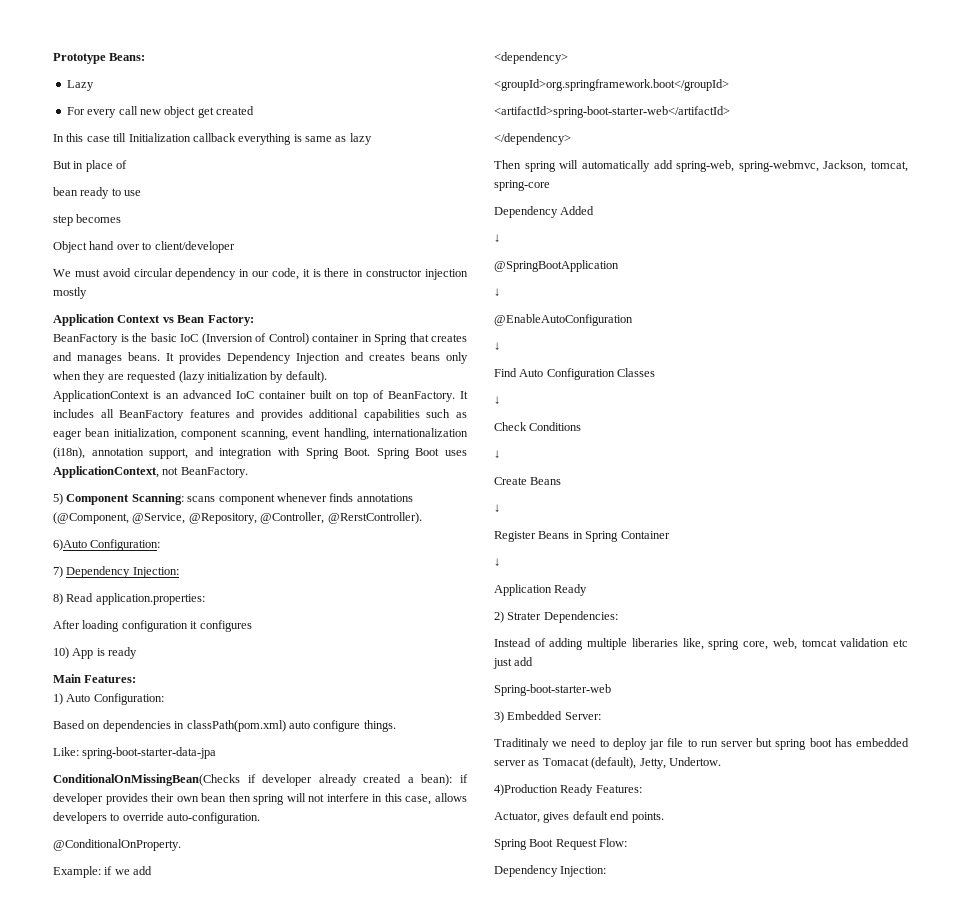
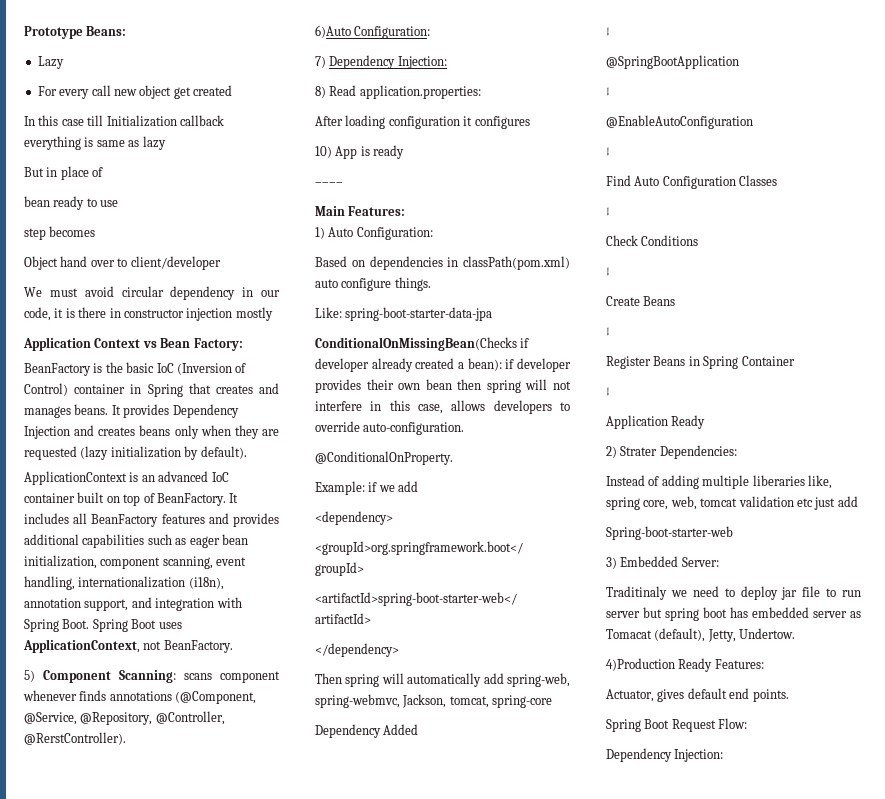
+ ––––

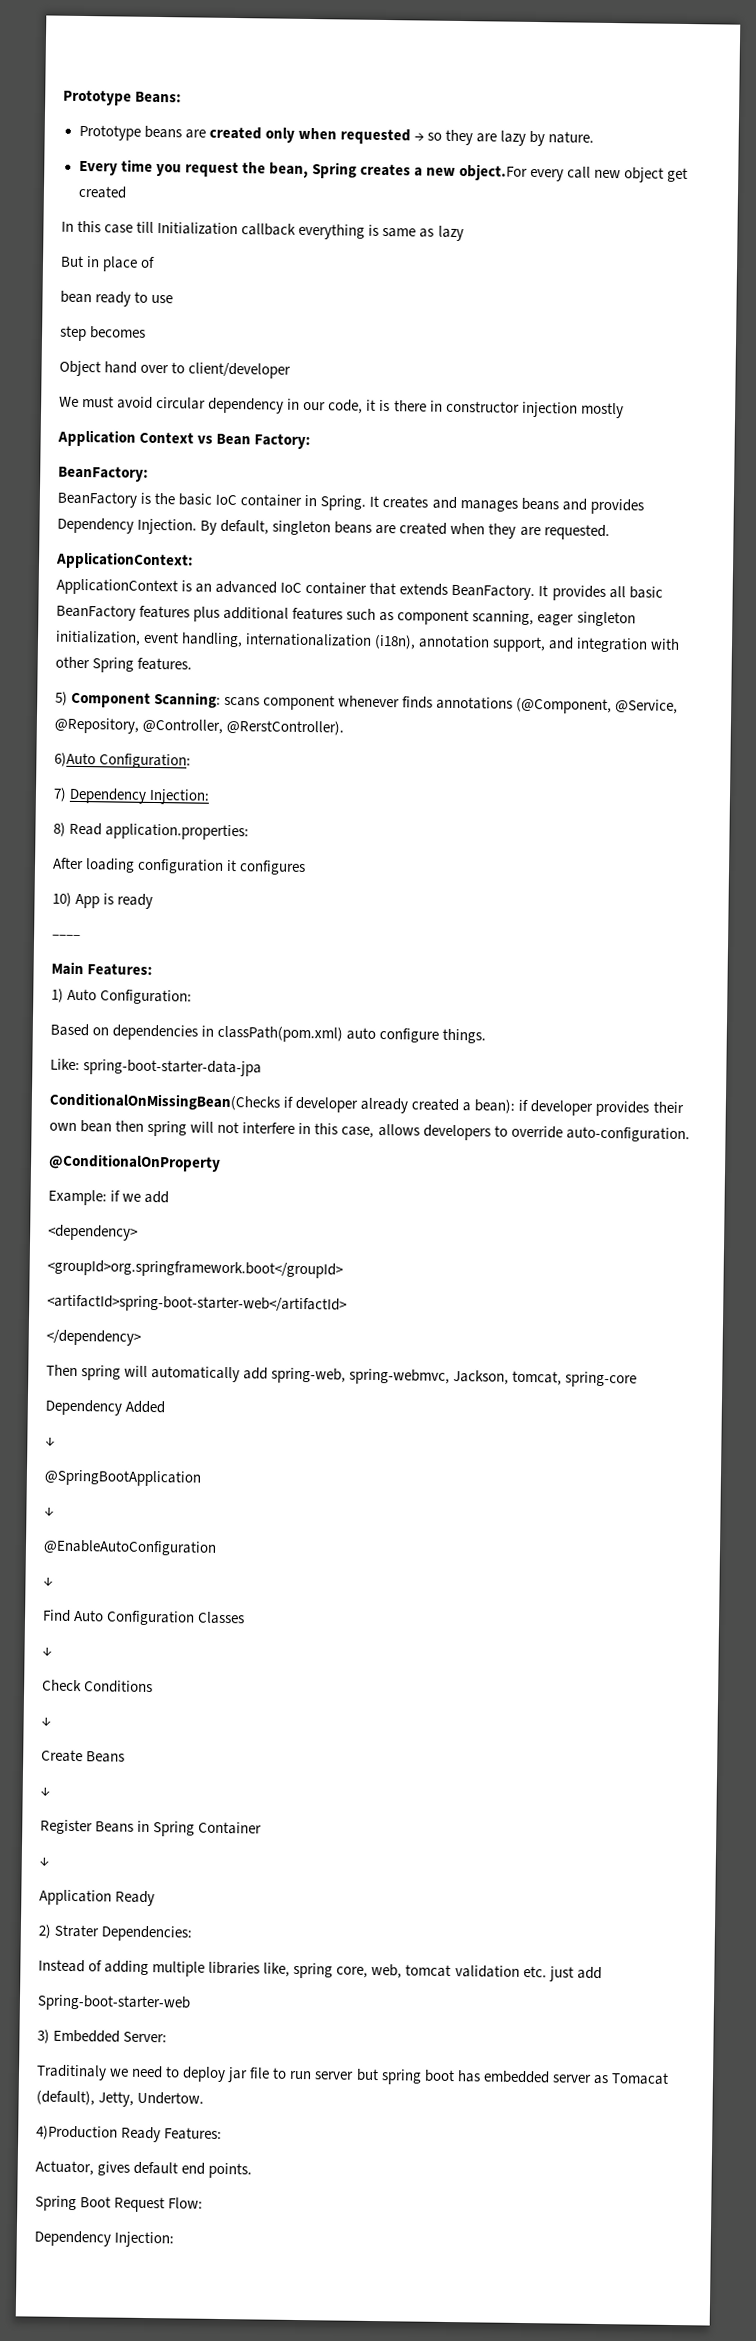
- Lazy
- For every call new object get created
+ Prototype beans are created only when requested → so they are lazy by nature.
+ Every time you request the bean, Spring creates a new object.For every call new object get created
+ BeanFactory:
- BeanFactory is the basic IoC (Inversion of Control) container in Spring that creates and manages beans. It provides Dependency Injection and creates beans only when they are requested (lazy initialization by default).
+ BeanFactory is the basic IoC container in Spring. It creates and manages beans and provides Dependency Injection. By default, singleton beans are created when they are requested.
+ ApplicationContext:
- ApplicationContext is an advanced IoC container built on top of BeanFactory. It includes all BeanFactory features and provides additional capabilities such as eager bean initialization, component scanning, event handling, internationalization (i18n), annotation support, and integration with Spring Boot. Spring Boot uses ApplicationContext, not BeanFactory.
+ ApplicationContext is an advanced IoC container that extends BeanFactory. It provides all basic BeanFactory features plus additional features such as component scanning, eager singleton initialization, event handling, internationalization (i18n), annotation support, and integration with other Spring features.
- @ConditionalOnProperty.
+ @ConditionalOnProperty
- Instead of adding multiple liberaries like, spring core, web, tomcat validation etc just add
+ Instead of adding multiple libraries like, spring core, web, tomcat validation etc. just add

